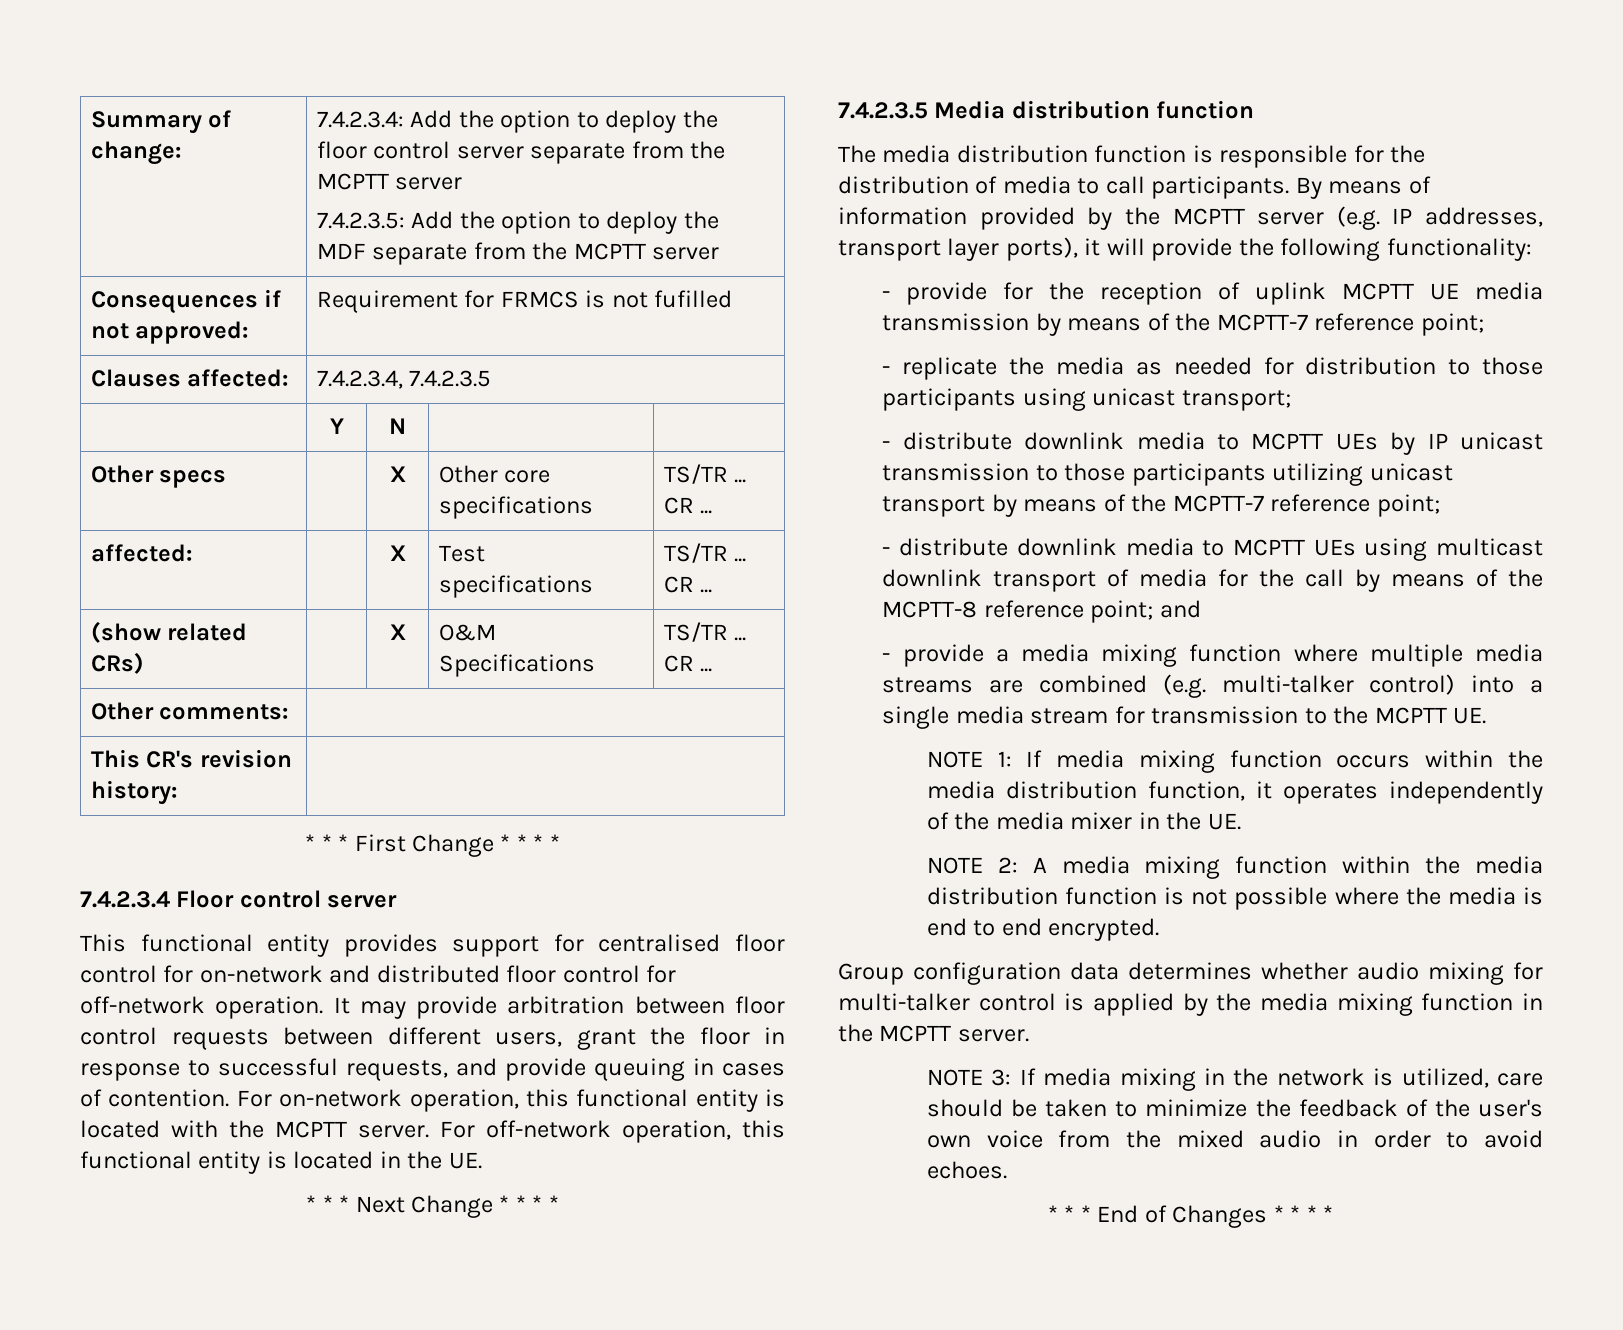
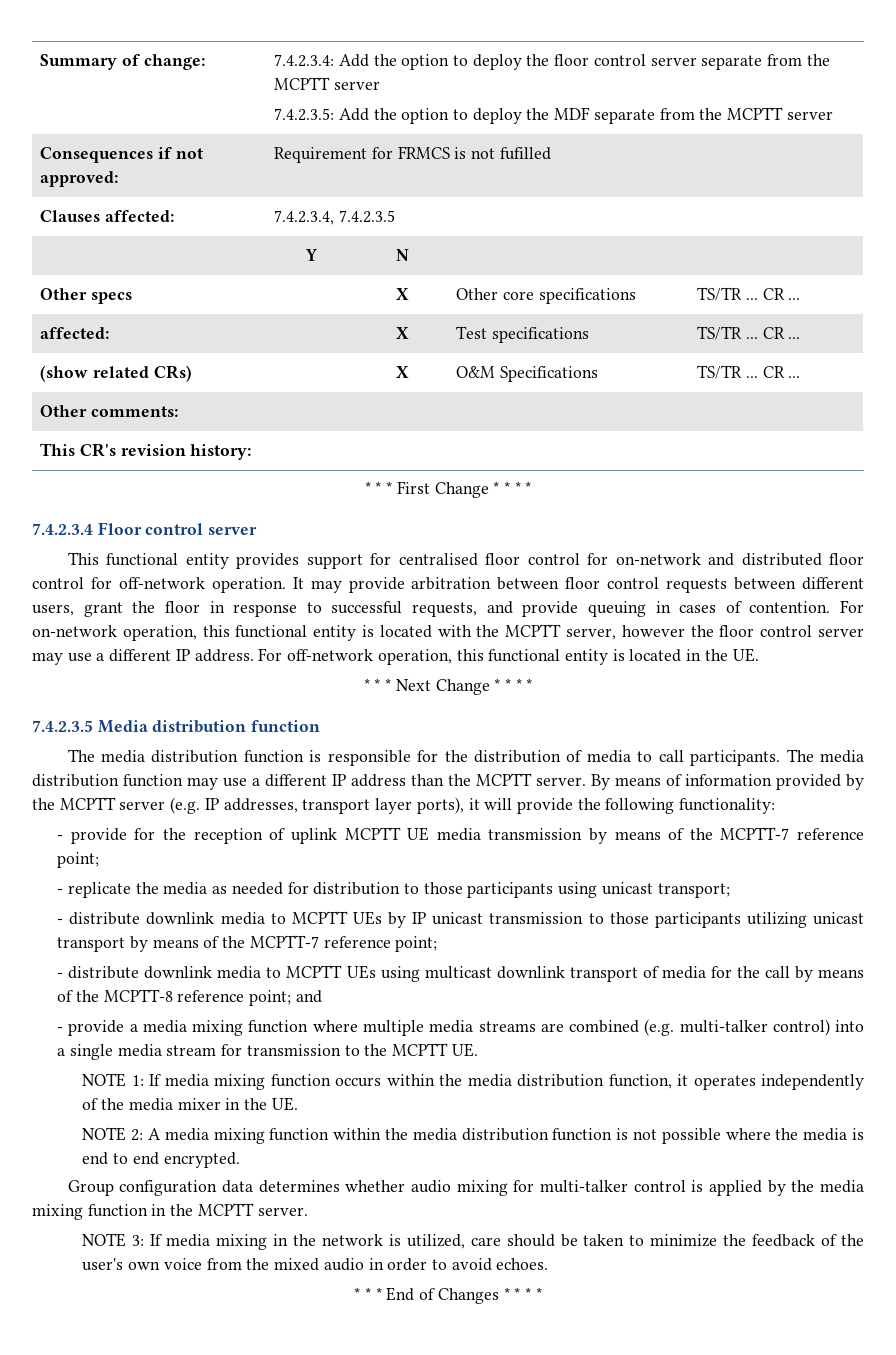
- For on-network operation, this functional entity is located with the MCPTT server.
+ For on-network operation, this functional entity is located with the MCPTT server, however the floor control server may use a different IP address.
+ The media distribution function may use a different IP address than the MCPTT server.

